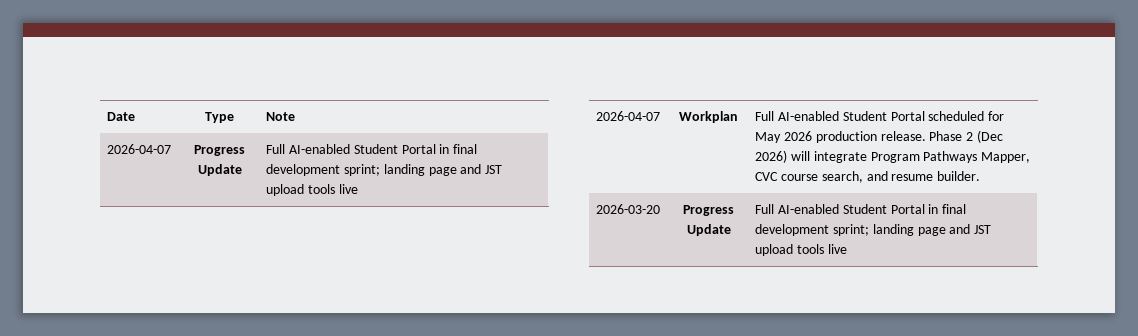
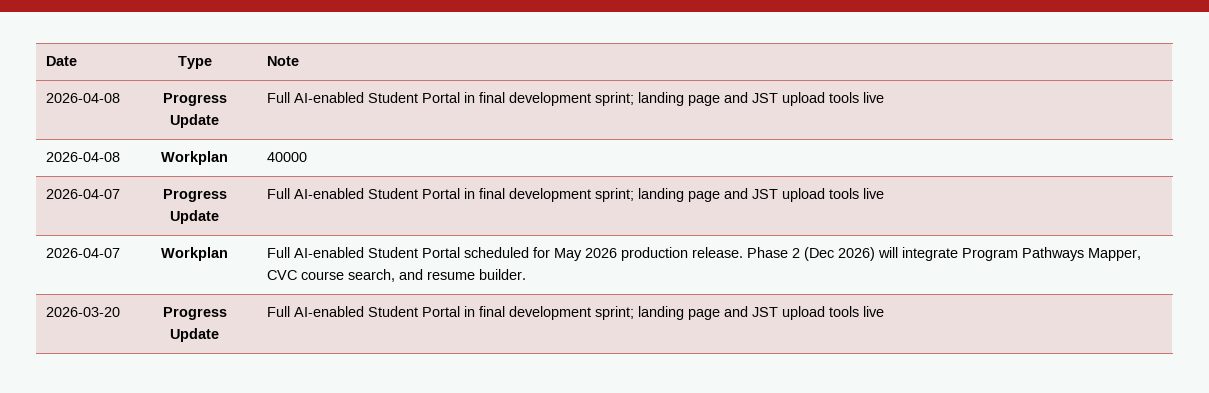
+ 2026-04-08 | Progress Update | Full AI-enabled Student Portal in final development sprint; landing page and JST upload tools live
+ 2026-04-08 | Workplan | 40000

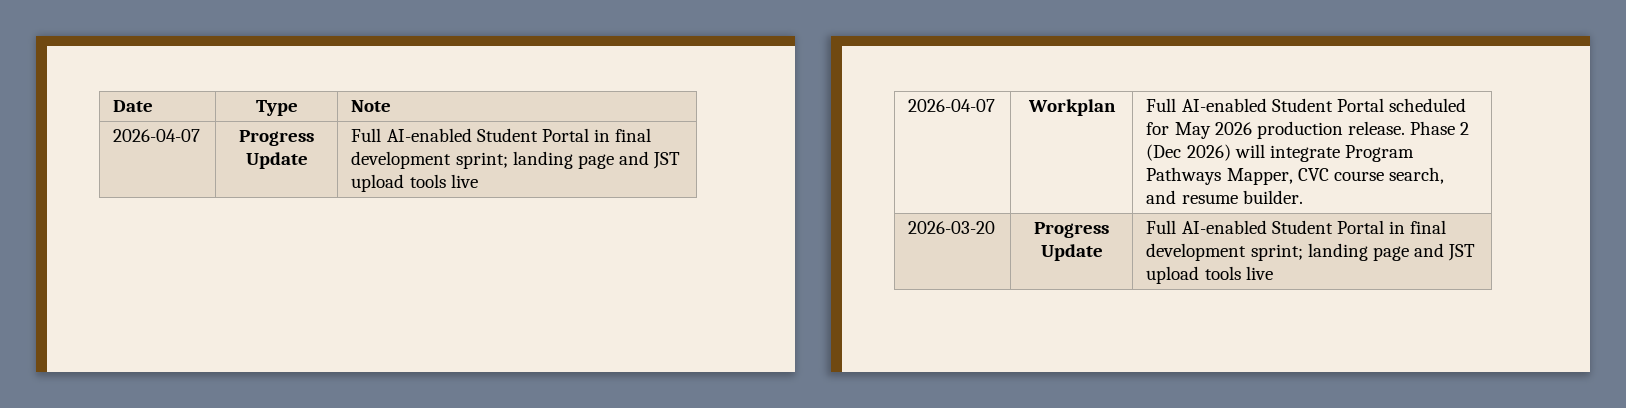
- 2026-04-08 | Progress Update | Full AI-enabled Student Portal in final development sprint; landing page and JST upload tools live
- 2026-04-08 | Workplan | 40000

